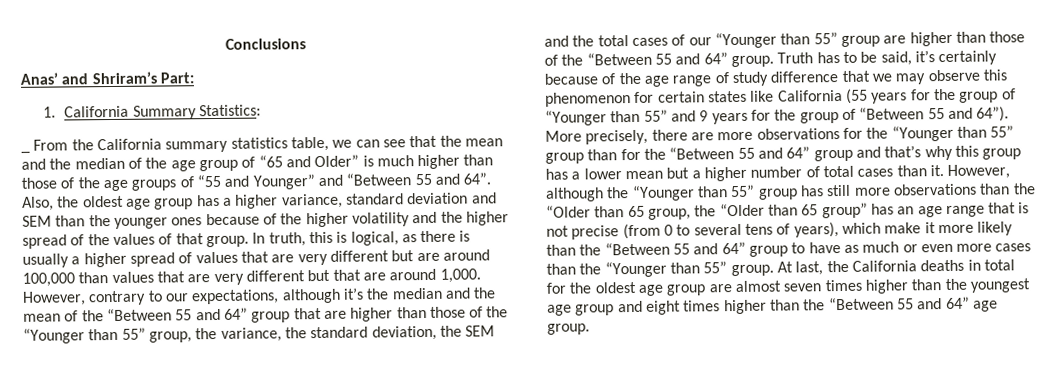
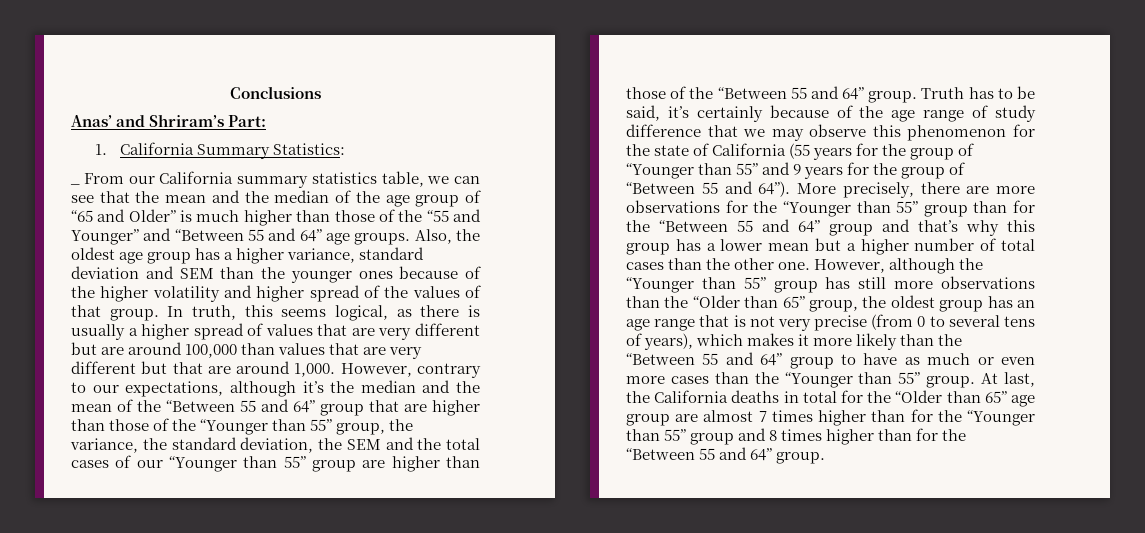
- _ From the California summary statistics table, we can see that the mean and the median of the age group of “65 and Older” is much higher than those of the age groups of “55 and Younger” and “Between 55 and 64”.
+ _ From our California summary statistics table, we can see that the mean and the median of the age group of “65 and Older” is much higher than those of the “55 and Younger” and “Between 55 and 64” age groups.
- Also, the oldest age group has a higher variance, standard deviation and SEM than the younger ones because of the higher volatility and the higher spread of the values of that group.
+ Also, the oldest age group has a higher variance, standard deviation and SEM than the younger ones because of the higher volatility and higher spread of the values of that group.
- In truth, this is logical, as there is usually a higher spread of values that are very different but are around 100,000 than values that are very different but that are around 1,000.
+ In truth, this seems logical, as there is usually a higher spread of values that are very different but are around 100,000 than values that are very different but that are around 1,000.
- Truth has to be said, it’s certainly because of the age range of study difference that we may observe this phenomenon for certain states like California (55 years for the group of “Younger than 55” and 9 years for the group of “Between 55 and 64”).
+ Truth has to be said, it’s certainly because of the age range of study difference that we may observe this phenomenon for the state of California (55 years for the group of “Younger than 55” and 9 years for the group of “Between 55 and 64”).
- More precisely, there are more observations for the “Younger than 55” group than for the “Between 55 and 64” group and that’s why this group has a lower mean but a higher number of total cases than it.
+ More precisely, there are more observations for the “Younger than 55” group than for the “Between 55 and 64” group and that’s why this group has a lower mean but a higher number of total cases than the other one.
- However, although the “Younger than 55” group has still more observations than the “Older than 65 group, the “Older than 65 group” has an age range that is not precise (from 0 to several tens of years), which make it more likely than the “Between 55 and 64” group to have as much or even more cases than the “Younger than 55” group.
+ However, although the “Younger than 55” group has still more observations than the “Older than 65” group, the oldest group has an age range that is not very precise (from 0 to several tens of years), which makes it more likely than the “Between 55 and 64” group to have as much or even more cases than the “Younger than 55” group.
- At last, the California deaths in total for the oldest age group are almost seven times higher than the youngest age group and eight times higher than the “Between 55 and 64” age group.
+ At last, the California deaths in total for the “Older than 65” age group are almost 7 times higher than for the “Younger than 55” group and 8 times higher than for the “Between 55 and 64” group.

